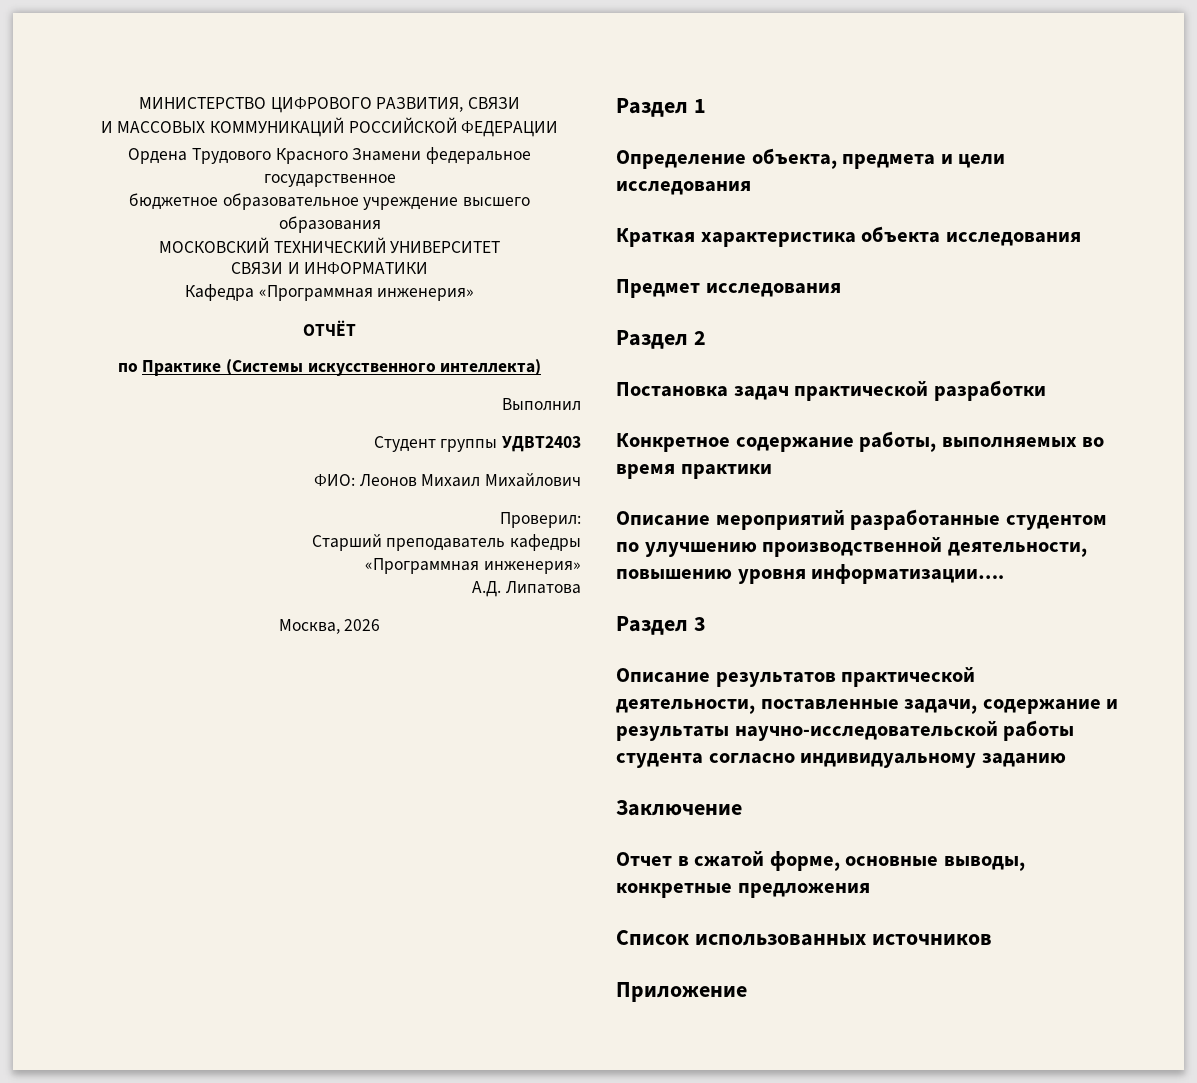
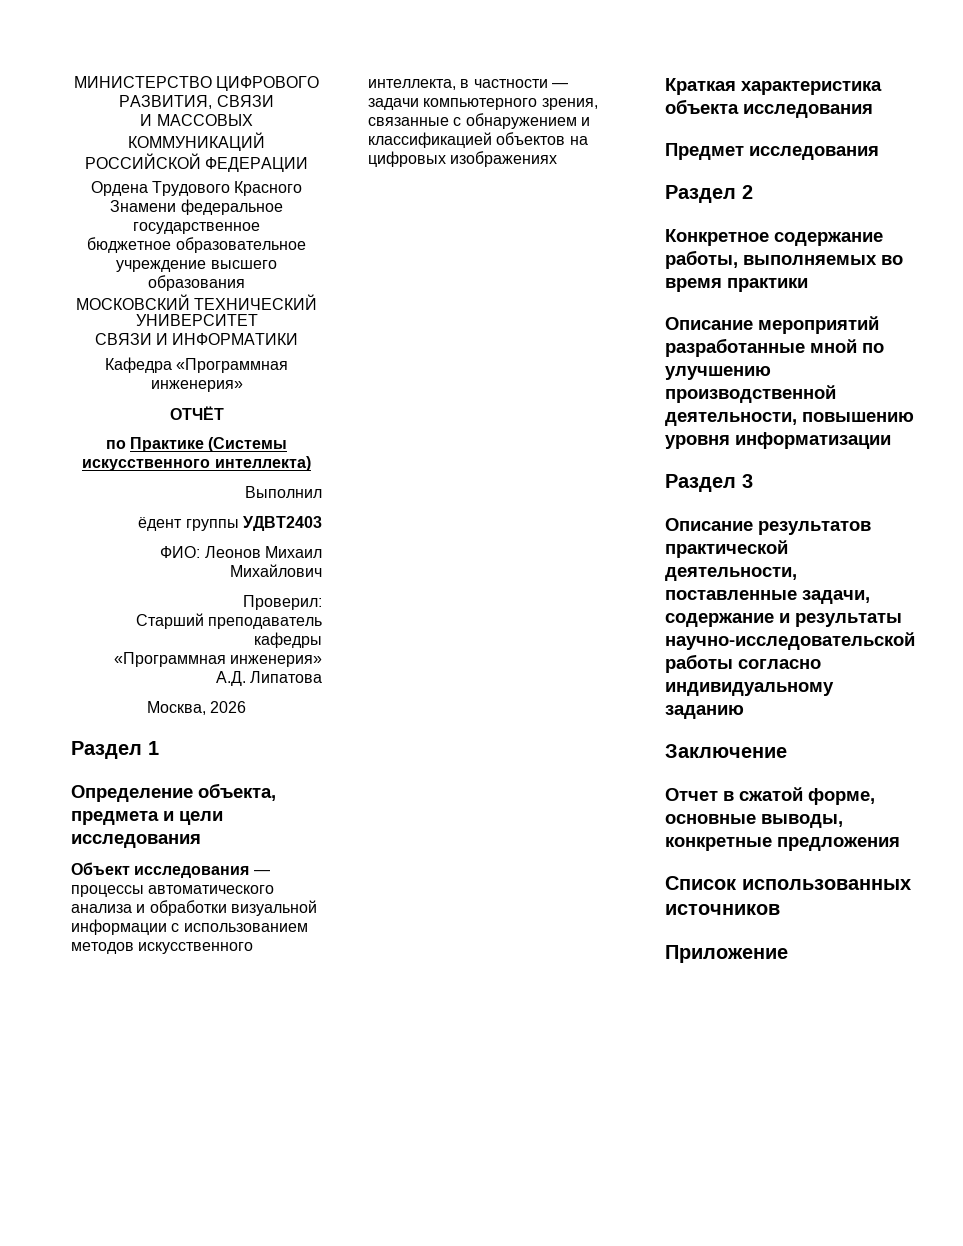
- Студент группы УДВТ2403
+ ёдент группы УДВТ2403
+ Объект исследования — процессы автоматического анализа и обработки визуальной информации с использованием методов искусственного интеллекта, в частности — задачи компьютерного зрения, связанные с обнаружением и классификацией объектов на цифровых изображениях
- Постановка задач практической разработки
- Описание мероприятий разработанные студентом по улучшению производственной деятельности, повышению уровня информатизации….
+ Описание мероприятий разработанные мной по улучшению производственной деятельности, повышению уровня информатизации
- Описание результатов практической деятельности, поставленные задачи, содержание и результаты научно-исследовательской работы студента согласно индивидуальному заданию
+ Описание результатов практической деятельности, поставленные задачи, содержание и результаты научно-исследовательской работы согласно индивидуальному заданию

